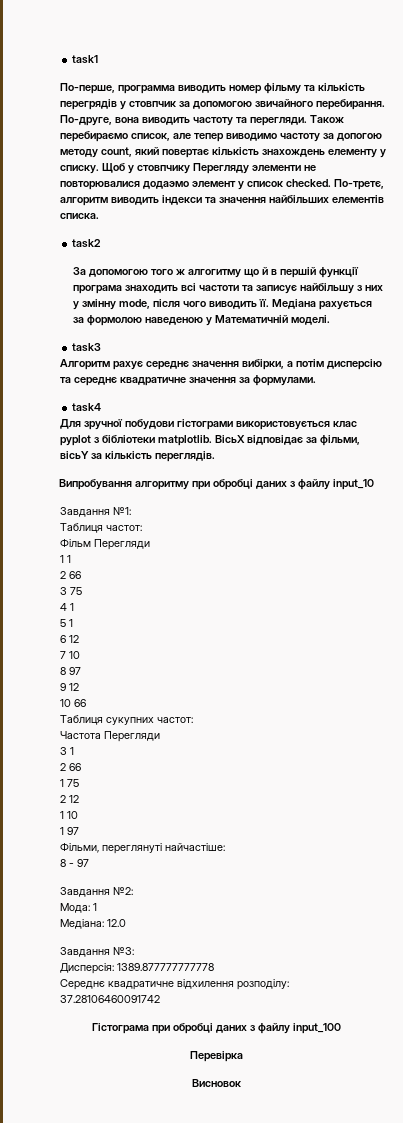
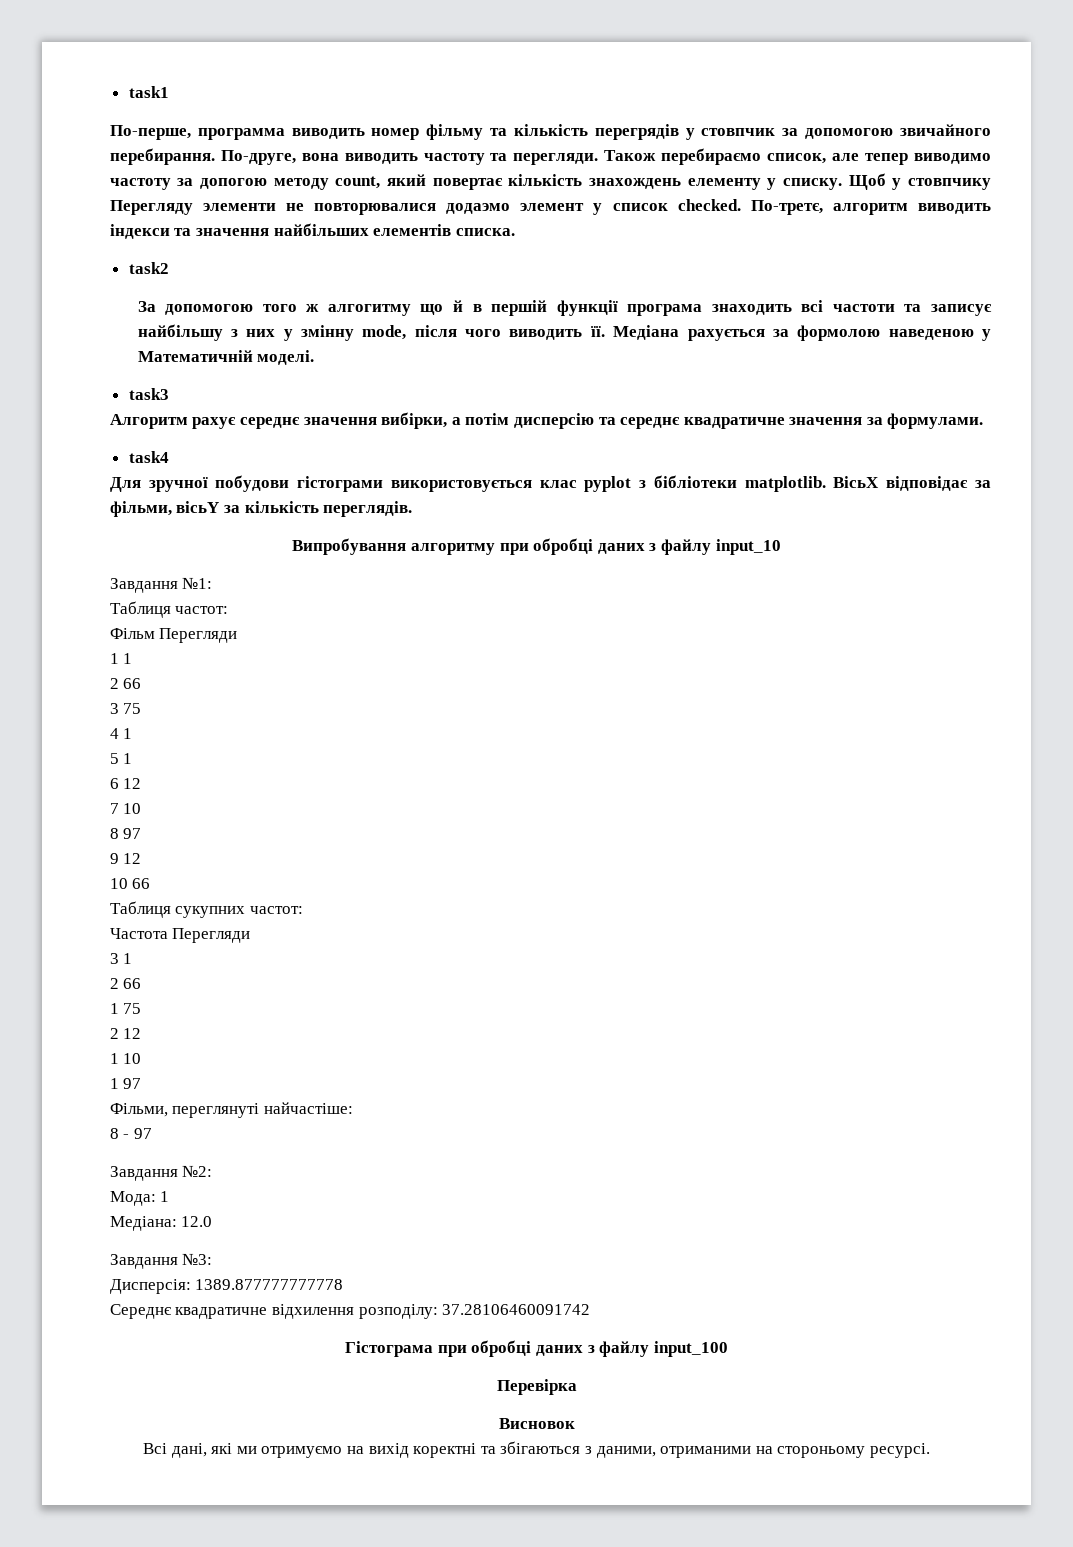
+ Всі дані, які ми отримуємо на вихід коректні та збігаються з даними, отриманими на стороньому ресурсі.

